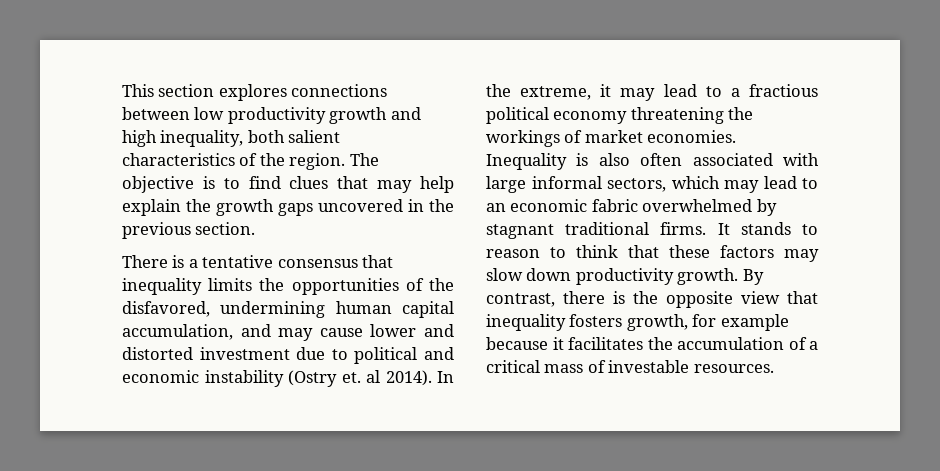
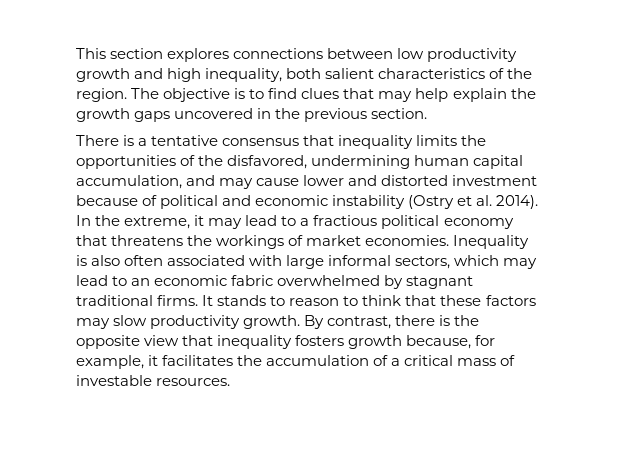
- There is a tentative consensus that inequality limits the opportunities of the disfavored, undermining human capital accumulation, and may cause lower and distorted investment due to political and economic instability (Ostry et. al 2014).
+ There is a tentative consensus that inequality limits the opportunities of the disfavored, undermining human capital accumulation, and may cause lower and distorted investment because of political and economic instability (Ostry et al. 2014).
- In the extreme, it may lead to a fractious political economy threatening the workings of market economies.
+ In the extreme, it may lead to a fractious political economy that threatens the workings of market economies.
- It stands to reason to think that these factors may slow down productivity growth.
+ It stands to reason to think that these factors may slow productivity growth.
- By contrast, there is the opposite view that inequality fosters growth, for example because it facilitates the accumulation of a critical mass of investable resources.
+ By contrast, there is the opposite view that inequality fosters growth because, for example, it facilitates the accumulation of a critical mass of investable resources.

